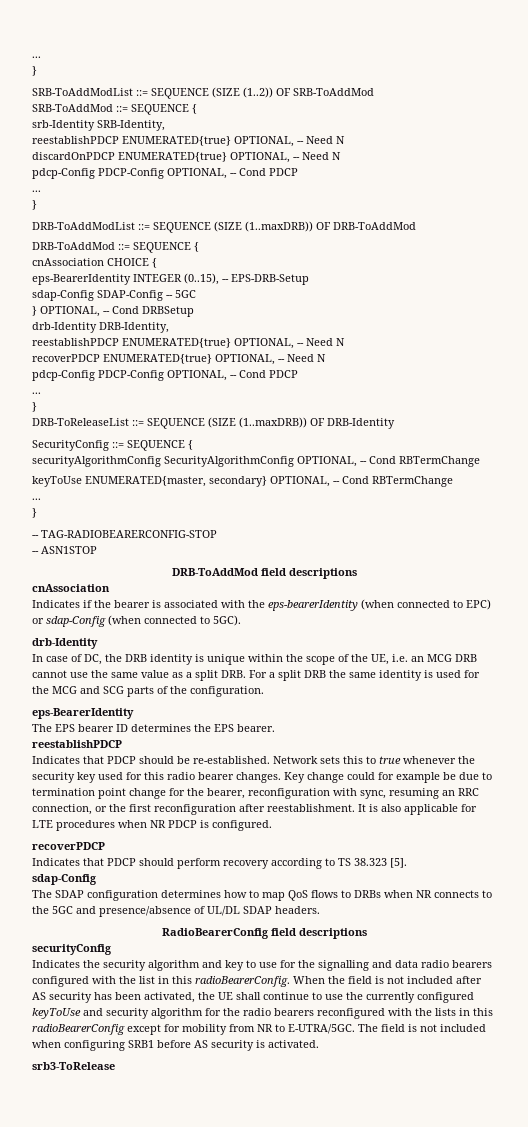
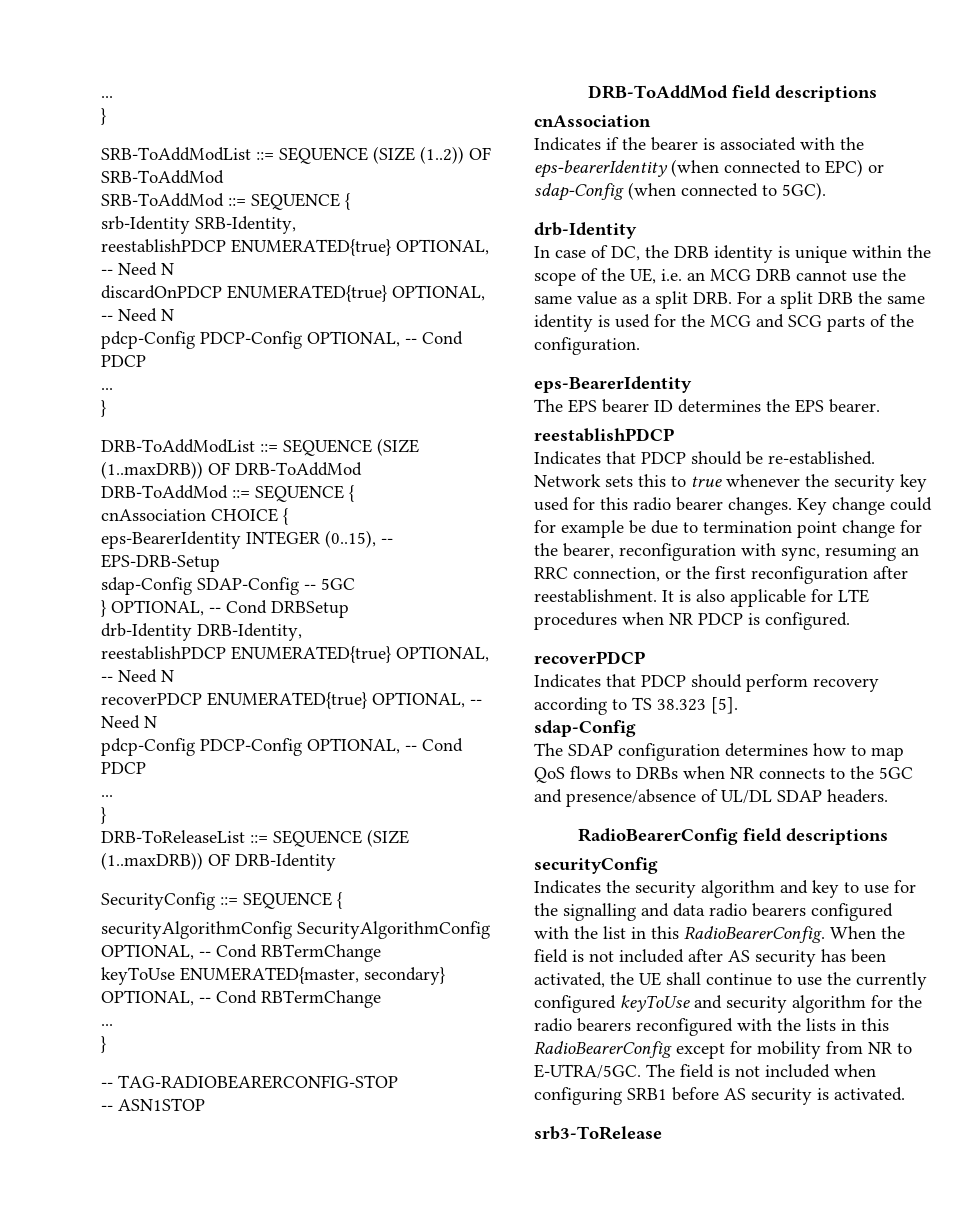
- Indicates the security algorithm and key to use for the signalling and data radio bearers configured with the list in this radioBearerConfig.
+ Indicates the security algorithm and key to use for the signalling and data radio bearers configured with the list in this RadioBearerConfig.
- When the field is not included after AS security has been activated, the UE shall continue to use the currently configured keyToUse and security algorithm for the radio bearers reconfigured with the lists in this radioBearerConfig except for mobility from NR to E-UTRA/5GC.
+ When the field is not included after AS security has been activated, the UE shall continue to use the currently configured keyToUse and security algorithm for the radio bearers reconfigured with the lists in this RadioBearerConfig except for mobility from NR to E-UTRA/5GC.

